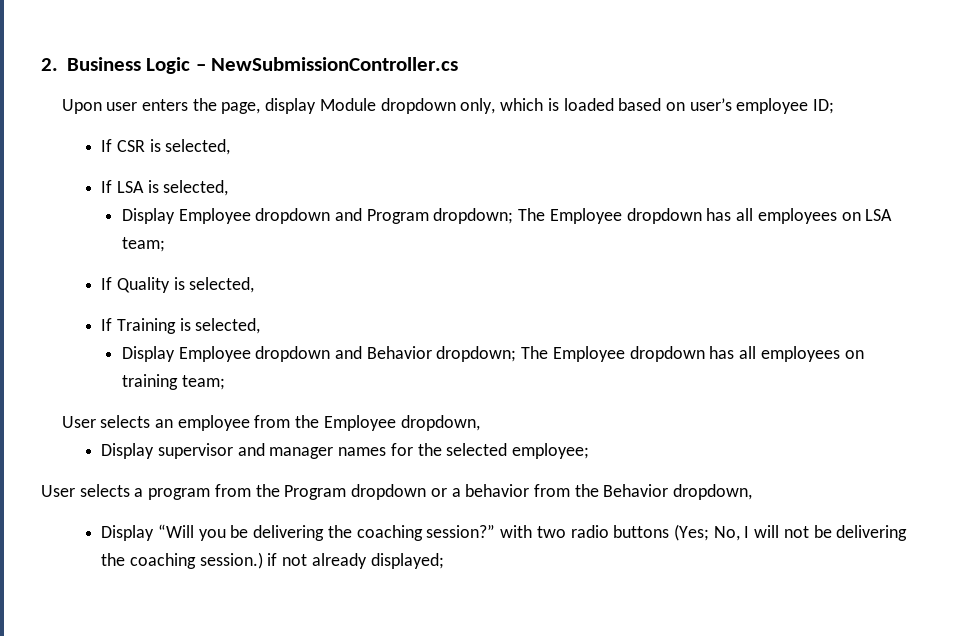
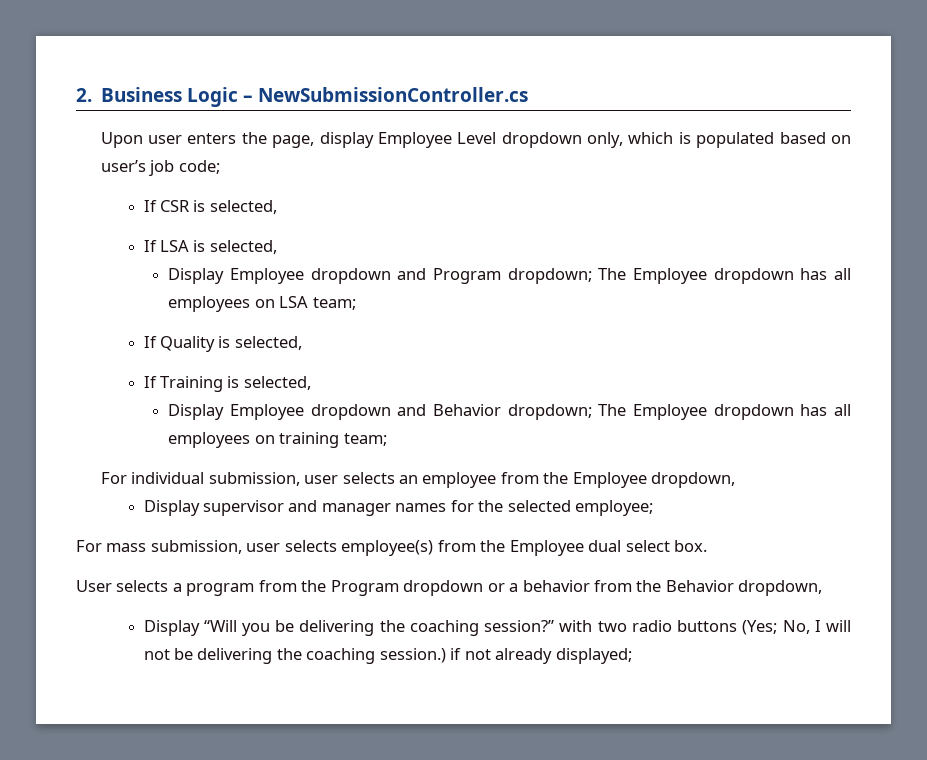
- Upon user enters the page, display Module dropdown only, which is loaded based on user’s employee ID;
+ Upon user enters the page, display Employee Level dropdown only, which is populated based on user’s job code;
- User selects an employee from the Employee dropdown,
+ For individual submission, user selects an employee from the Employee dropdown,
+ For mass submission, user selects employee(s) from the Employee dual select box.

